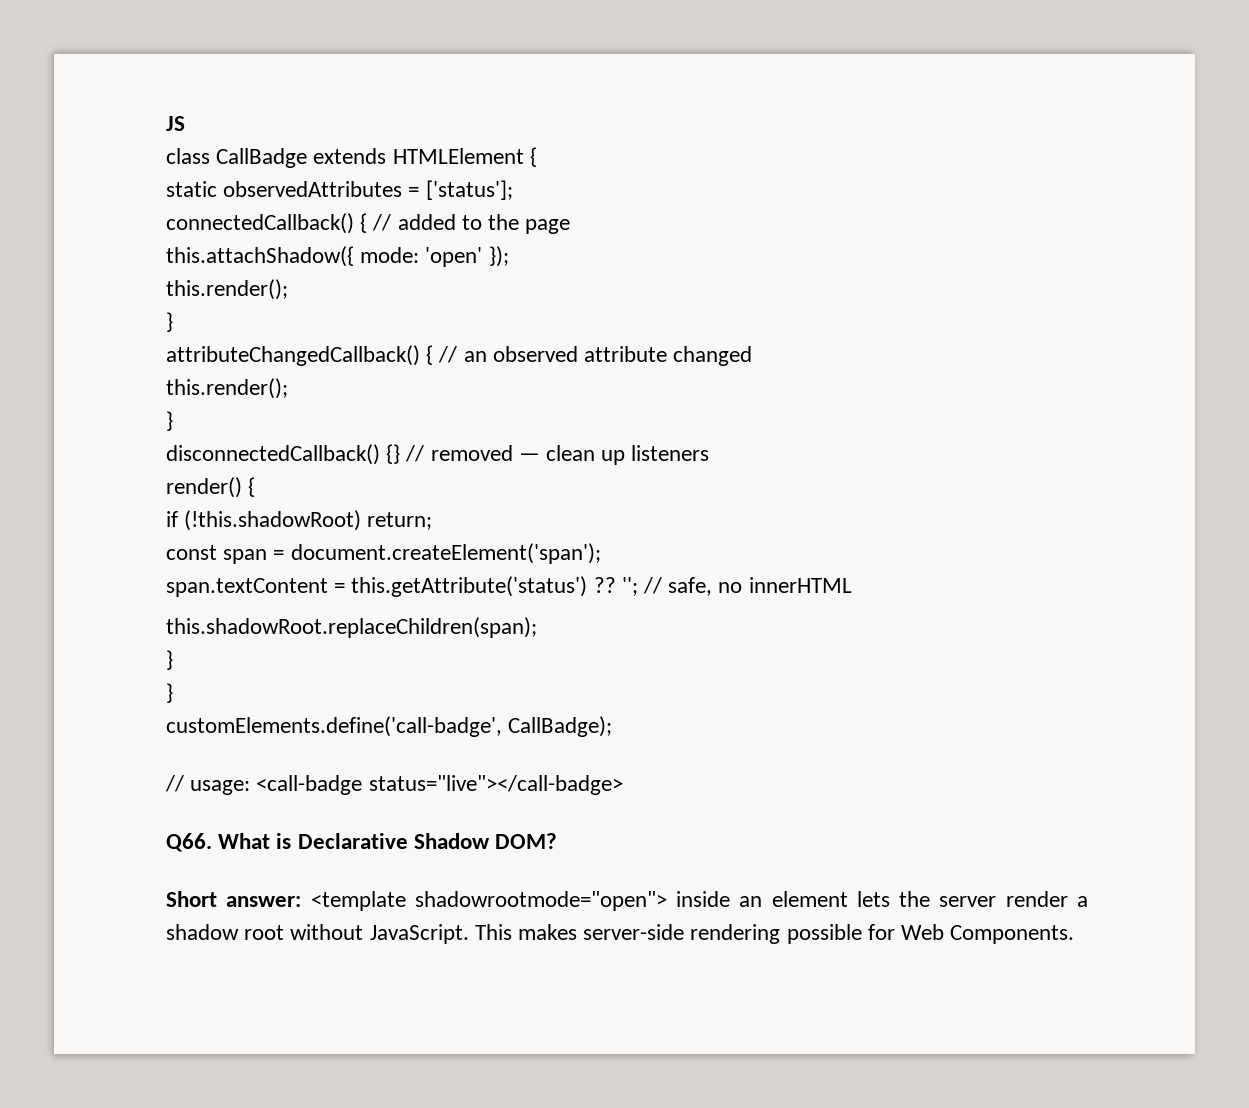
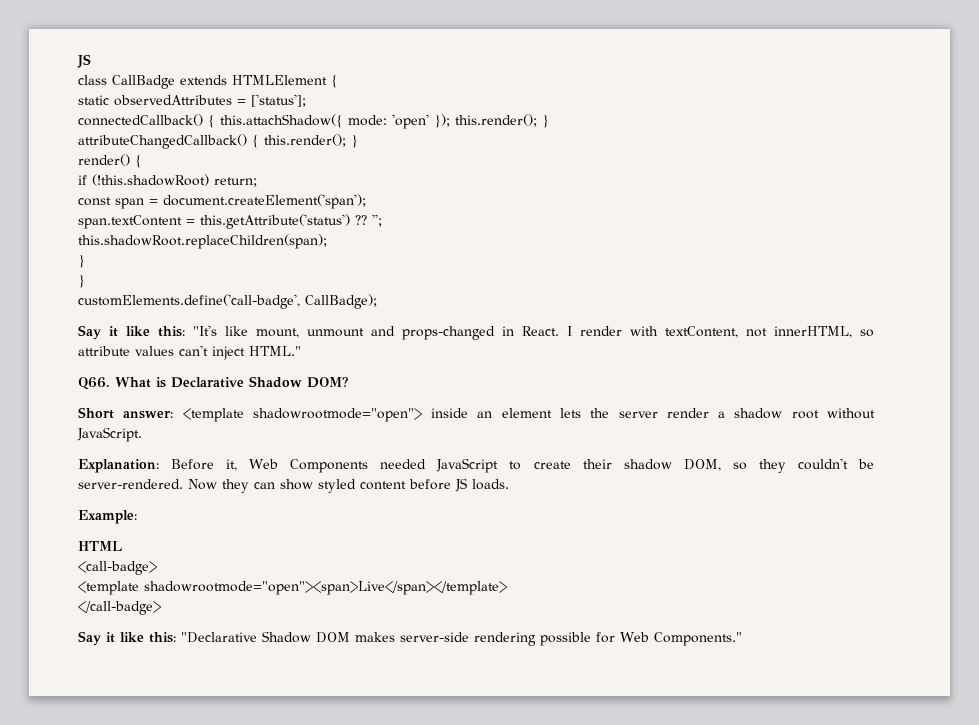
- connectedCallback() { // added to the page
- this.attachShadow({ mode: 'open' });
- this.render();
- }
+ connectedCallback() { this.attachShadow({ mode: 'open' }); this.render(); }
- attributeChangedCallback() { // an observed attribute changed
- this.render();
- }
- disconnectedCallback() {} // removed — clean up listeners
+ attributeChangedCallback() { this.render(); }
- ''; // safe, no innerHTML
+ '';
- // usage: <call-badge status="live"></call-badge>
+ Say it like this: "It's like mount, unmount and props-changed in React. I render with textContent, not innerHTML, so attribute values can't inject HTML."
- Short answer: <template shadowrootmode="open"> inside an element lets the server render a shadow root without JavaScript. This makes server-side rendering possible for Web Components.
+ Short answer: <template shadowrootmode="open"> inside an element lets the server render a shadow root without JavaScript.
+ Explanation: Before it, Web Components needed JavaScript to create their shadow DOM, so they couldn't be server-rendered. Now they can show styled content before JS loads.
+ Example:
+ HTML
+ <call-badge>
+ <template shadowrootmode="open"><span>Live</span></template>
+ </call-badge>
+ Say it like this: "Declarative Shadow DOM makes server-side rendering possible for Web Components."

